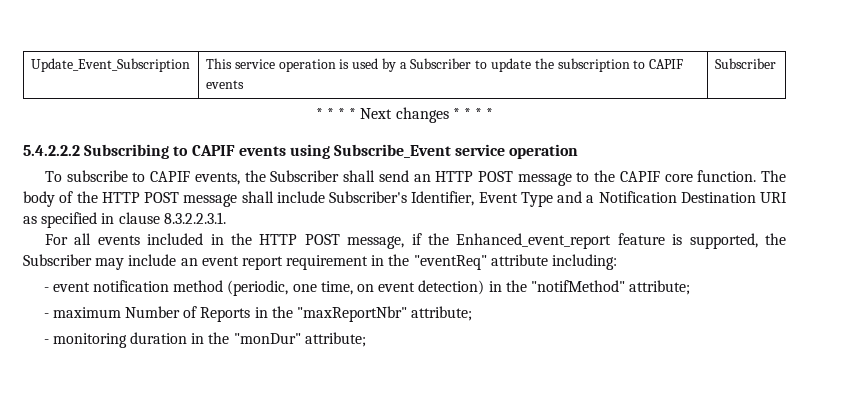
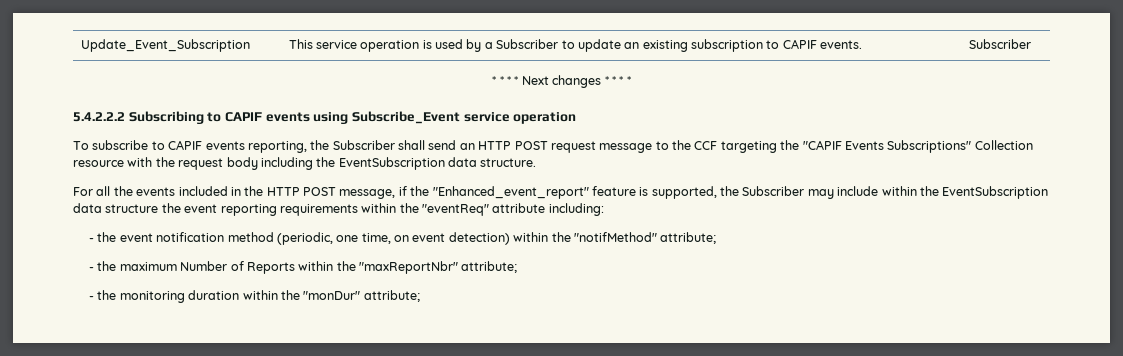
- Update_Event_Subscription | This service operation is used by a Subscriber to update the subscription to CAPIF events | Subscriber
+ Update_Event_Subscription | This service operation is used by a Subscriber to update an existing subscription to CAPIF events. | Subscriber
- To subscribe to CAPIF events, the Subscriber shall send an HTTP POST message to the CAPIF core function. The body of the HTTP POST message shall include Subscriber's Identifier, Event Type and a Notification Destination URI as specified in clause 8.3.2.2.3.1.
+ To subscribe to CAPIF events reporting, the Subscriber shall send an HTTP POST request message to the CCF targeting the "CAPIF Events Subscriptions" Collection resource with the request body including the EventSubscription data structure.
- For all events included in the HTTP POST message, if the Enhanced_event_report feature is supported, the Subscriber may include an event report requirement in the "eventReq" attribute including:
+ For all the events included in the HTTP POST message, if the "Enhanced_event_report" feature is supported, the Subscriber may include within the EventSubscription data structure the event reporting requirements within the "eventReq" attribute including:
- - event notification method (periodic, one time, on event detection) in the "notifMethod" attribute;
+ - the event notification method (periodic, one time, on event detection) within the "notifMethod" attribute;
- - maximum Number of Reports in the "maxReportNbr" attribute;
+ - the maximum Number of Reports within the "maxReportNbr" attribute;
- - monitoring duration in the "monDur" attribute;
+ - the monitoring duration within the "monDur" attribute;

